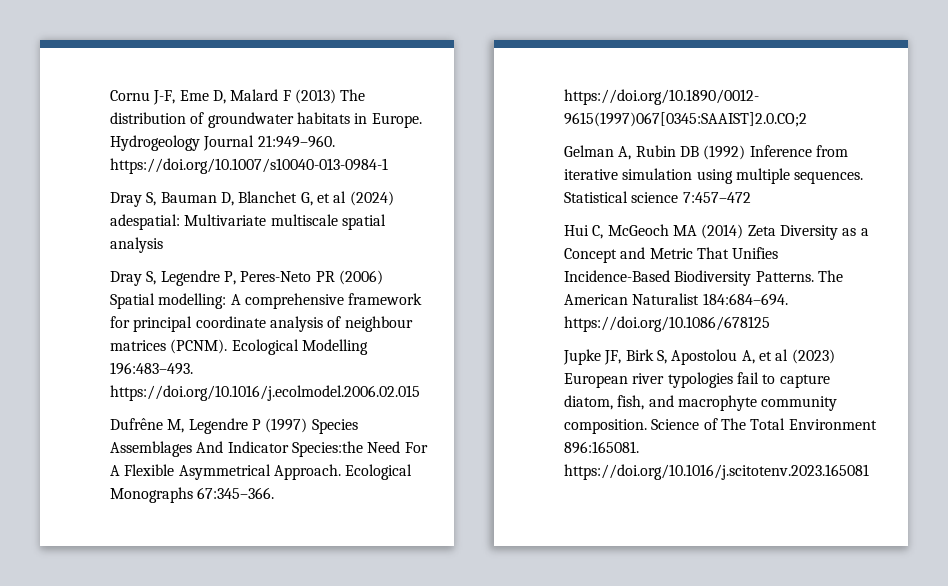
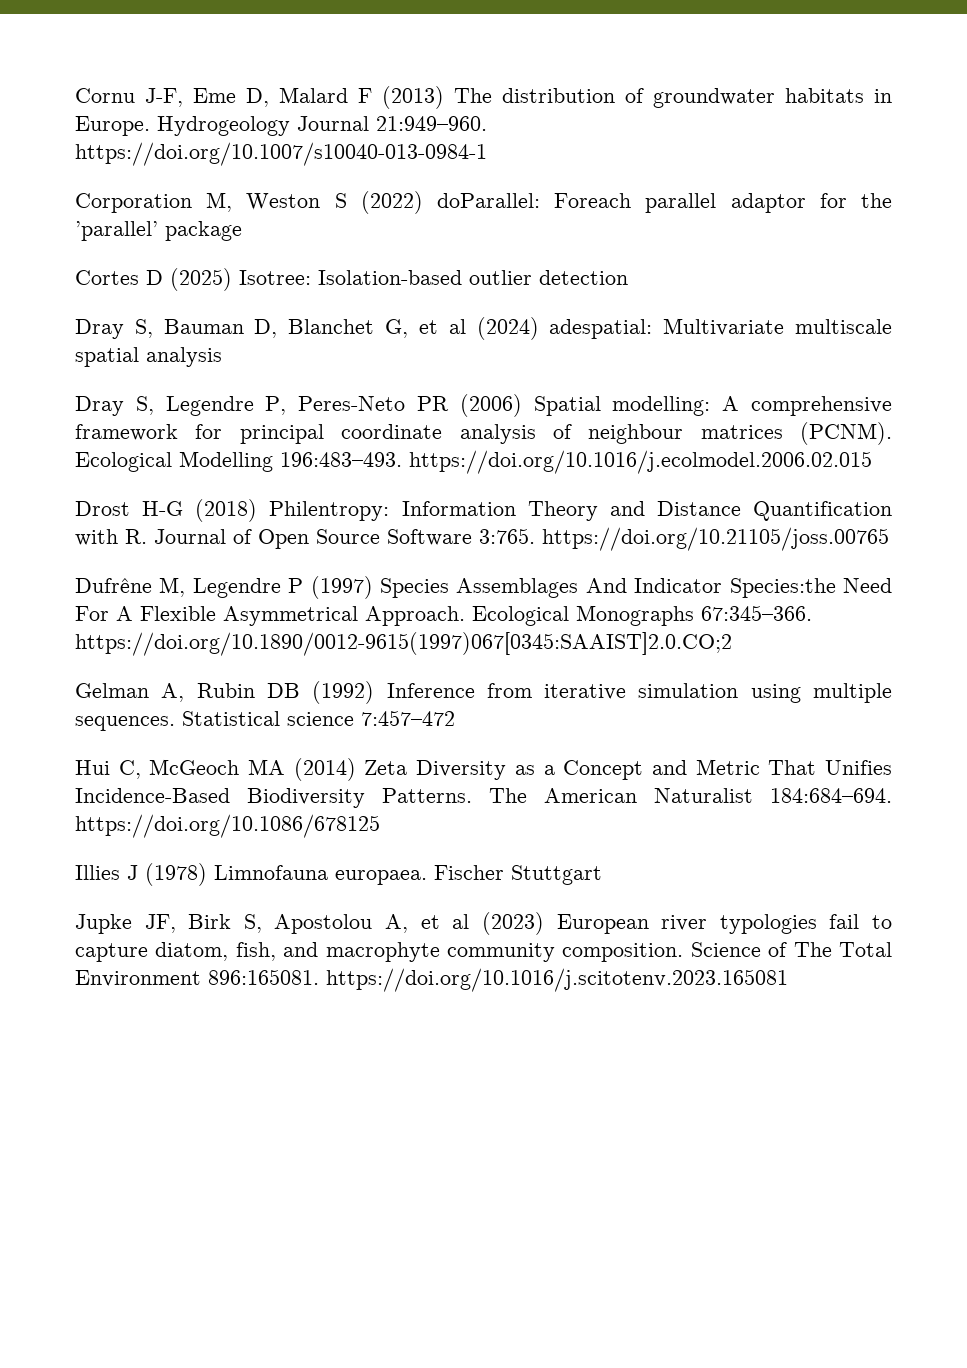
+ Corporation M, Weston S (2022) doParallel: Foreach parallel adaptor for the ’parallel’ package
+ Cortes D (2025) Isotree: Isolation-based outlier detection
+ Drost H-G (2018) Philentropy: Information Theory and Distance Quantification with R. Journal of Open Source Software 3:765. https://doi.org/10.21105/joss.00765
+ Illies J (1978) Limnofauna europaea. Fischer Stuttgart

